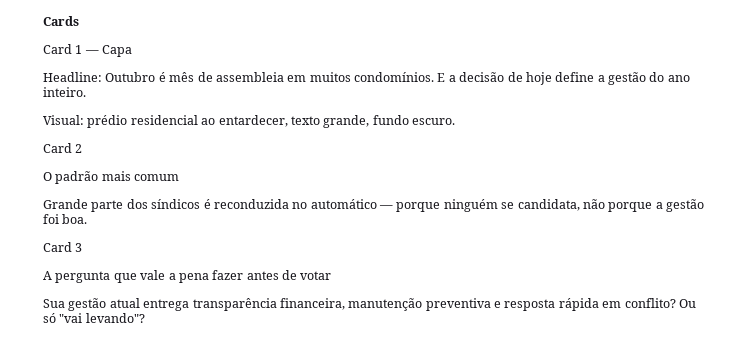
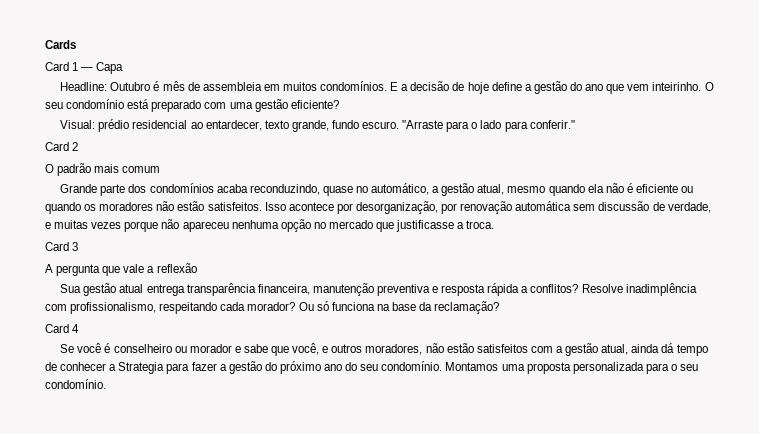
- E a decisão de hoje define a gestão do ano inteiro.
+ E a decisão de hoje define a gestão do ano que vem inteirinho. O seu condomínio está preparado com uma gestão eficiente?
+ "Arraste para o lado para conferir."
- Grande parte dos síndicos é reconduzida no automático — porque ninguém se candidata, não porque a gestão foi boa.
+ Grande parte dos condomínios acaba reconduzindo, quase no automático, a gestão atual, mesmo quando ela não é eficiente ou quando os moradores não estão satisfeitos. Isso acontece por desorganização, por renovação automática sem discussão de verdade, e muitas vezes porque não apareceu nenhuma opção no mercado que justificasse a troca.
- A pergunta que vale a pena fazer antes de votar
+ A pergunta que vale a reflexão
- Sua gestão atual entrega transparência financeira, manutenção preventiva e resposta rápida em conflito? Ou só "vai levando"?
+ Sua gestão atual entrega transparência financeira, manutenção preventiva e resposta rápida a conflitos? Resolve inadimplência com profissionalismo, respeitando cada morador? Ou só funciona na base da reclamação?
+ Card 4
+ Se você é conselheiro ou morador e sabe que você, e outros moradores, não estão satisfeitos com a gestão atual, ainda dá tempo de conhecer a Strategia para fazer a gestão do próximo ano do seu condomínio. Montamos uma proposta personalizada para o seu condomínio.

